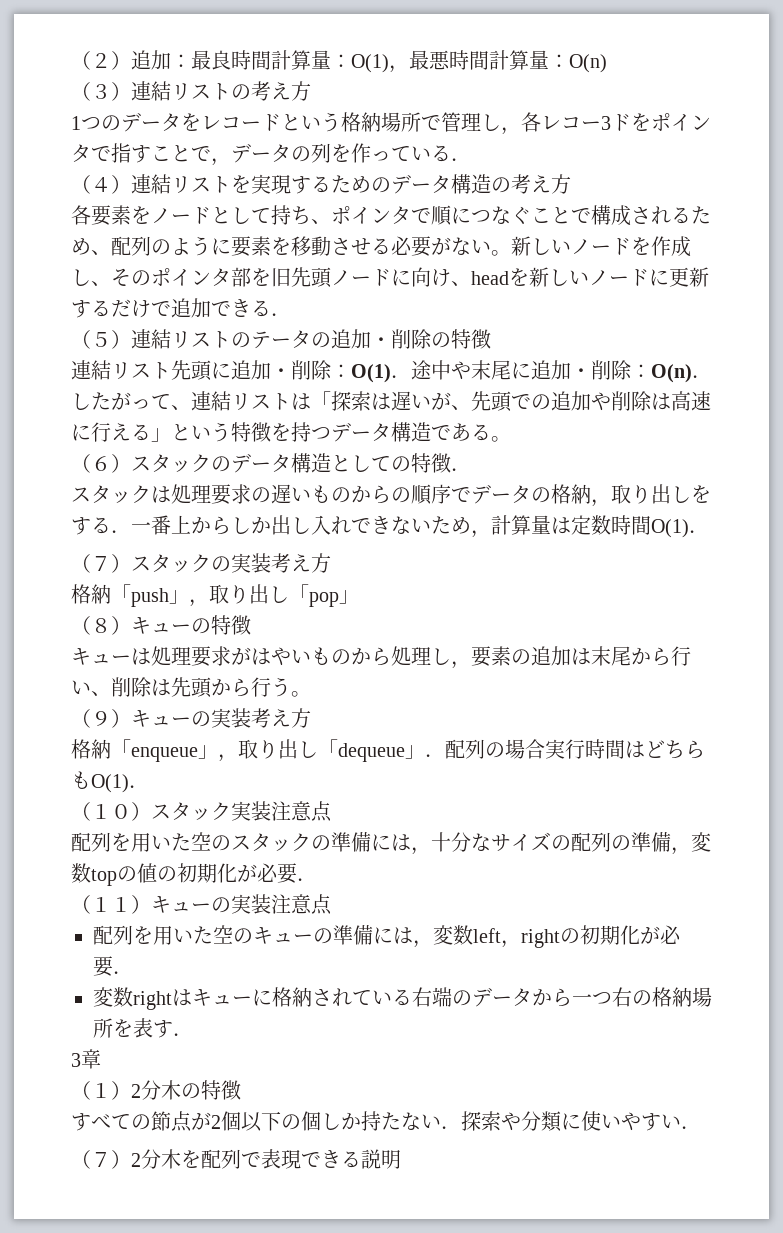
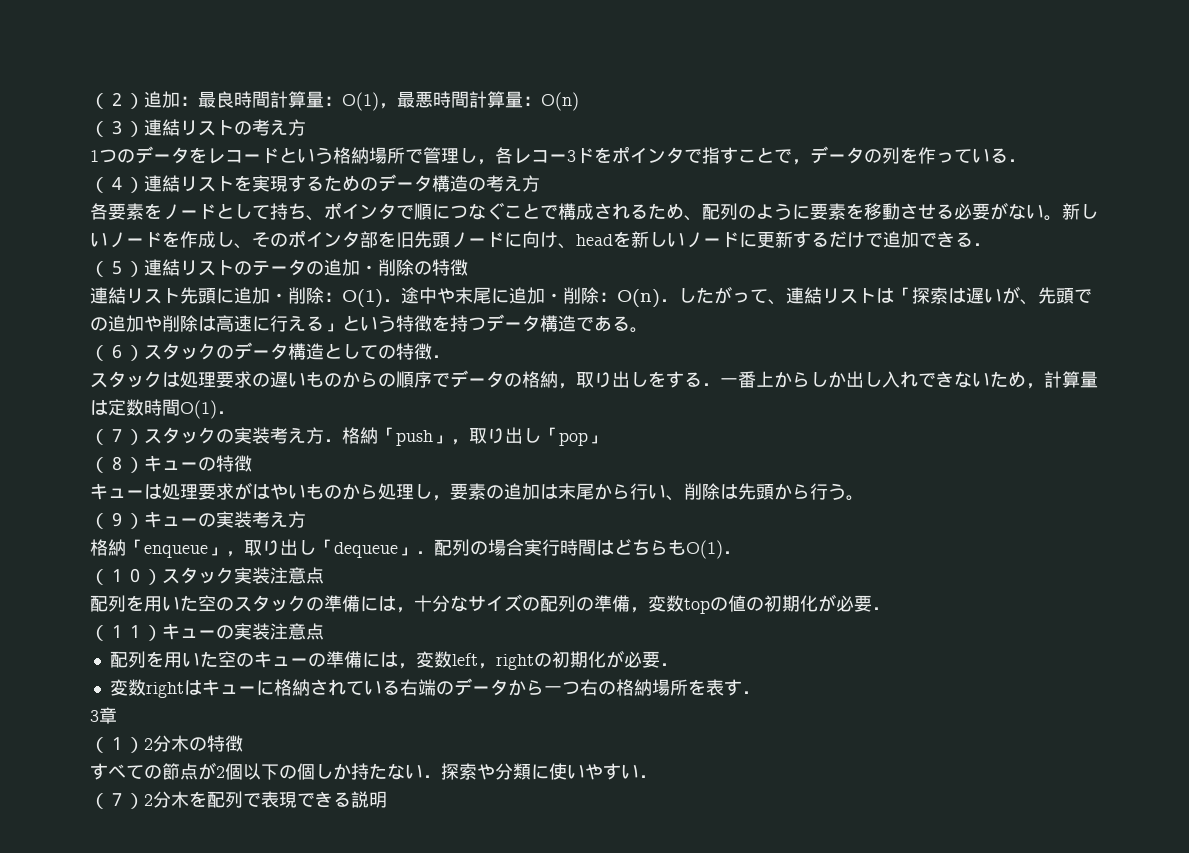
- （７）スタックの実装考え方
- 格納「push」，取り出し「pop」
+ （７）スタックの実装考え方．格納「push」，取り出し「pop」

